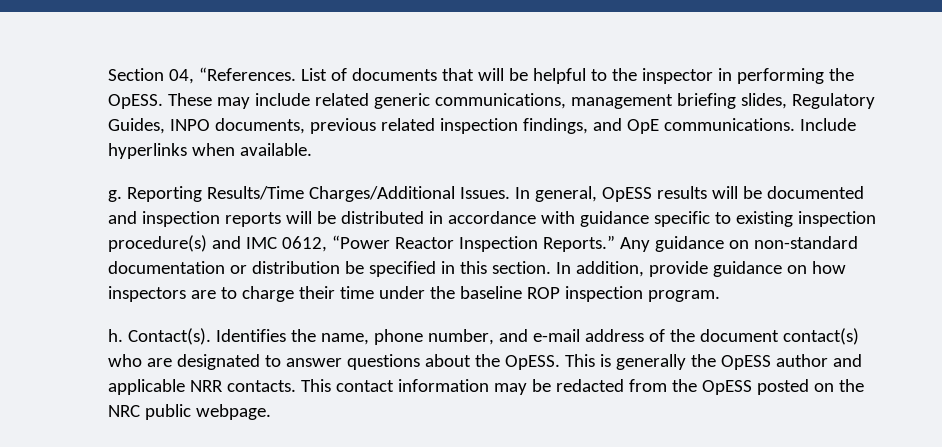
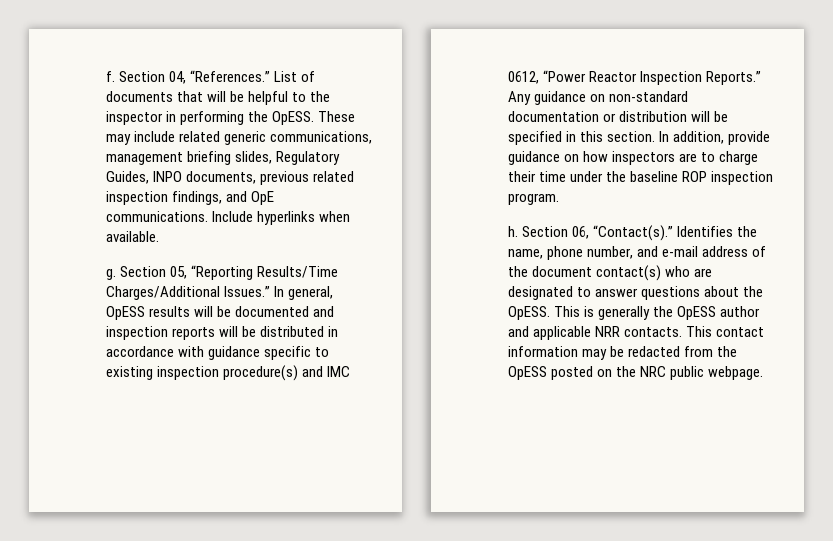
+ f.
- Section 04, “References.
+ Section 04, “References.”
- Reporting Results/Time Charges/Additional Issues.
+ Section 05, “Reporting Results/Time Charges/Additional Issues.”
- Any guidance on non-standard documentation or distribution be specified in this section.
+ Any guidance on non-standard documentation or distribution will be specified in this section.
- Contact(s).
+ Section 06, “Contact(s).”

